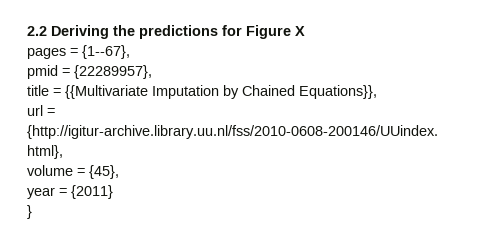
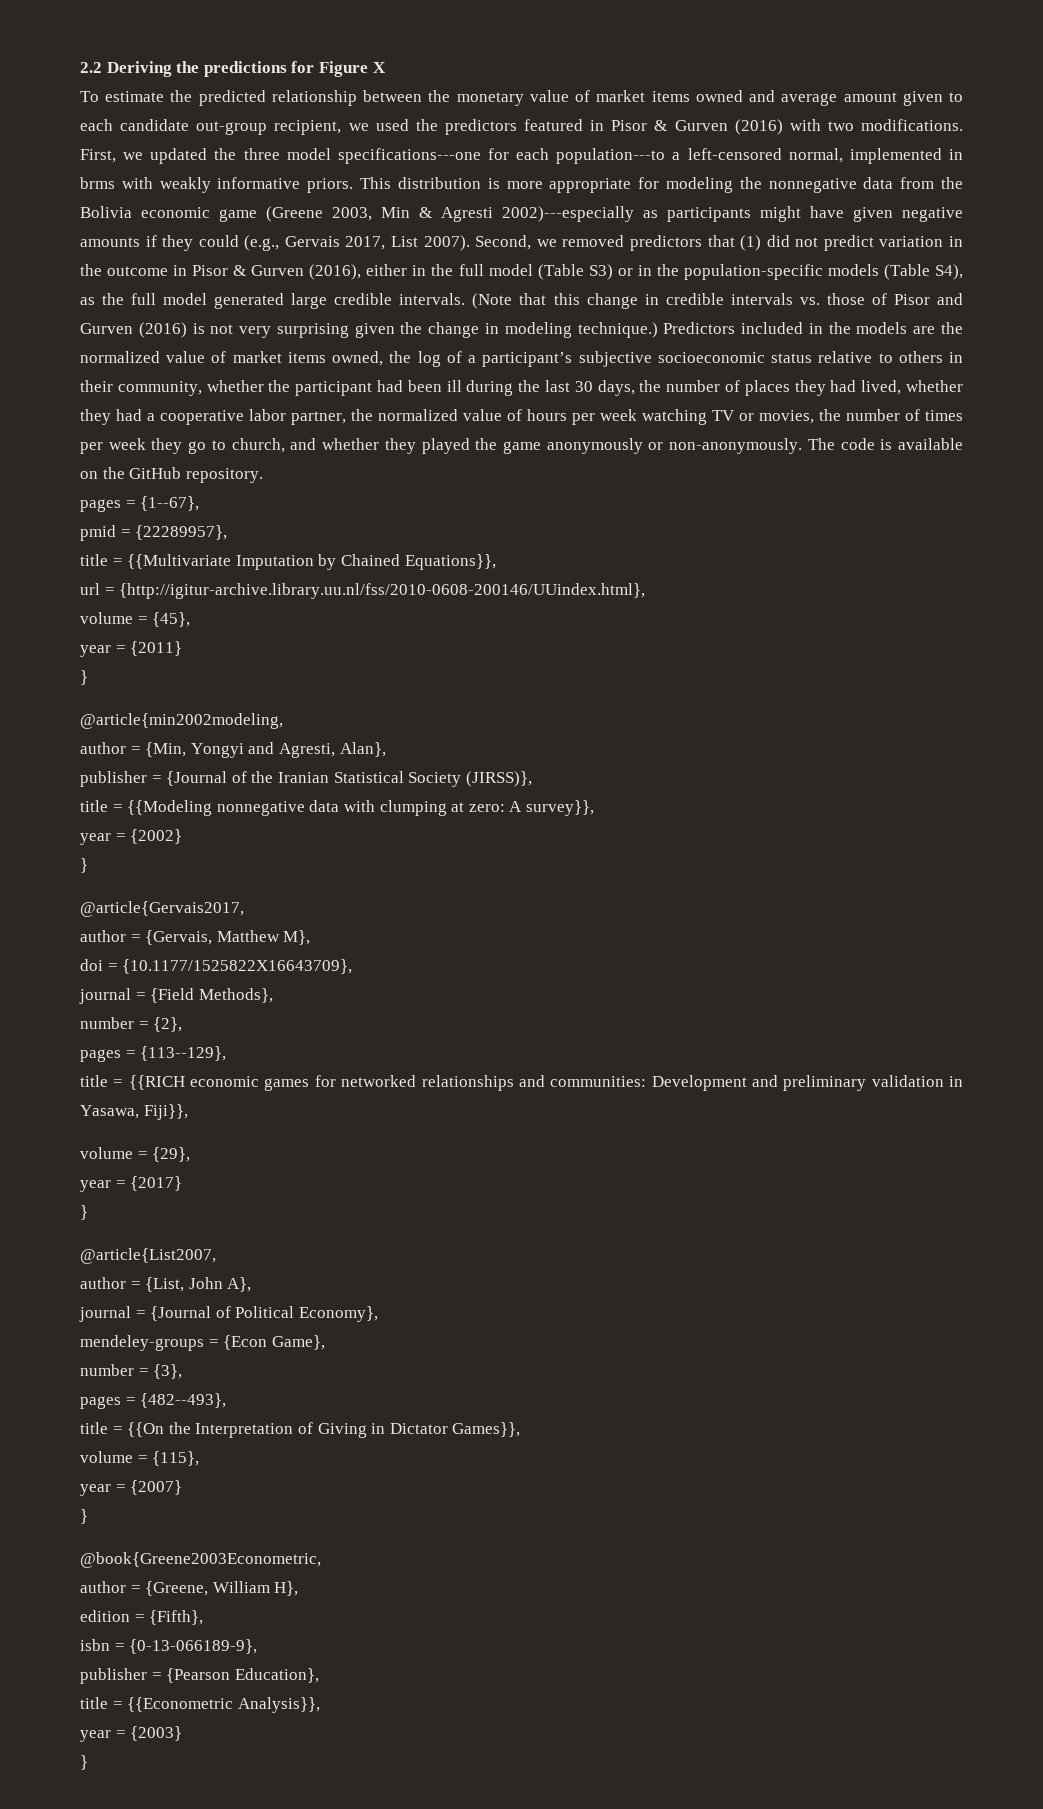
+ To estimate the predicted relationship between the monetary value of market items owned and average amount given to each candidate out-group recipient, we used the predictors featured in Pisor & Gurven (2016) with two modifications. First, we updated the three model specifications---one for each population---to a left-censored normal, implemented in brms with weakly informative priors. This distribution is more appropriate for modeling the nonnegative data from the Bolivia economic game (Greene 2003, Min & Agresti 2002)---especially as participants might have given negative amounts if they could (e.g., Gervais 2017, List 2007). Second, we removed predictors that (1) did not predict variation in the outcome in Pisor & Gurven (2016), either in the full model (Table S3) or in the population-specific models (Table S4), as the full model generated large credible intervals. (Note that this change in credible intervals vs. those of Pisor and Gurven (2016) is not very surprising given the change in modeling technique.) Predictors included in the models are the normalized value of market items owned, the log of a participant’s subjective socioeconomic status relative to others in their community, whether the participant had been ill during the last 30 days, the number of places they had lived, whether they had a cooperative labor partner, the normalized value of hours per week watching TV or movies, the number of times per week they go to church, and whether they played the game anonymously or non-anonymously. The code is available on the GitHub repository.
+ @article{min2002modeling,
+ author = {Min, Yongyi and Agresti, Alan},
+ publisher = {Journal of the Iranian Statistical Society (JIRSS)},
+ title = {{Modeling nonnegative data with clumping at zero: A survey}},
+ year = {2002}
+ }
+ @article{Gervais2017,
+ author = {Gervais, Matthew M},
+ doi = {10.1177/1525822X16643709},
+ journal = {Field Methods},
+ number = {2},
+ pages = {113--129},
+ title = {{RICH economic games for networked relationships and communities: Development and preliminary validation in Yasawa, Fiji}},
+ volume = {29},
+ year = {2017}
+ }
+ @article{List2007,
+ author = {List, John A},
+ journal = {Journal of Political Economy},
+ mendeley-groups = {Econ Game},
+ number = {3},
+ pages = {482--493},
+ title = {{On the Interpretation of Giving in Dictator Games}},
+ volume = {115},
+ year = {2007}
+ }
+ @book{Greene2003Econometric,
+ author = {Greene, William H},
+ edition = {Fifth},
+ isbn = {0-13-066189-9},
+ publisher = {Pearson Education},
+ title = {{Econometric Analysis}},
+ year = {2003}
+ }

